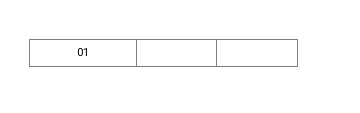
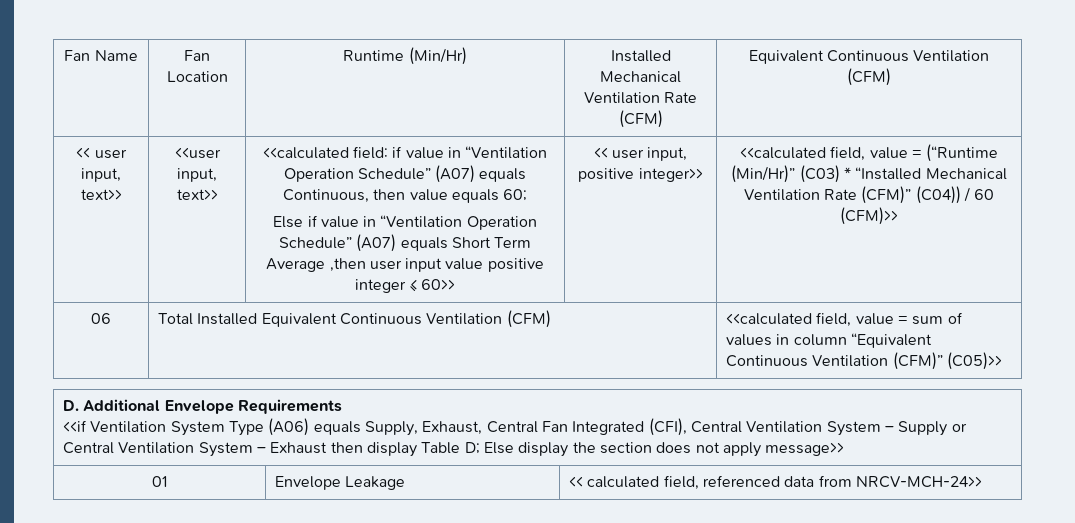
- 01 | |
+ Fan Name | Fan Location | Runtime (Min/Hr) | Installed Mechanical Ventilation Rate (CFM) | Equivalent Continuous Ventilation (CFM)
+ << user input, text>> | <<user input, text>> | <<calculated field: if value in “Ventilation Operation Schedule” (A07) equals Continuous, then value equals 60;
+ Else if value in “Ventilation Operation Schedule” (A07) equals Short Term Average ,then user input value positive integer ≤ 60>> | << user input, positive integer>> | <<calculated field, value = (“Runtime (Min/Hr)” (C03) * “Installed Mechanical Ventilation Rate (CFM)” (C04)) / 60 (CFM)>>
+ 06 | Total Installed Equivalent Continuous Ventilation (CFM) | <<calculated field, value = sum of values in column “Equivalent Continuous Ventilation (CFM)” (C05)>>
+ D. Additional Envelope Requirements
+ <<if Ventilation System Type (A06) equals Supply, Exhaust, Central Fan Integrated (CFI), Central Ventilation System – Supply or Central Ventilation System – Exhaust then display Table D; Else display the section does not apply message>>
+ 01 | Envelope Leakage | << calculated field, referenced data from NRCV-MCH-24>>

